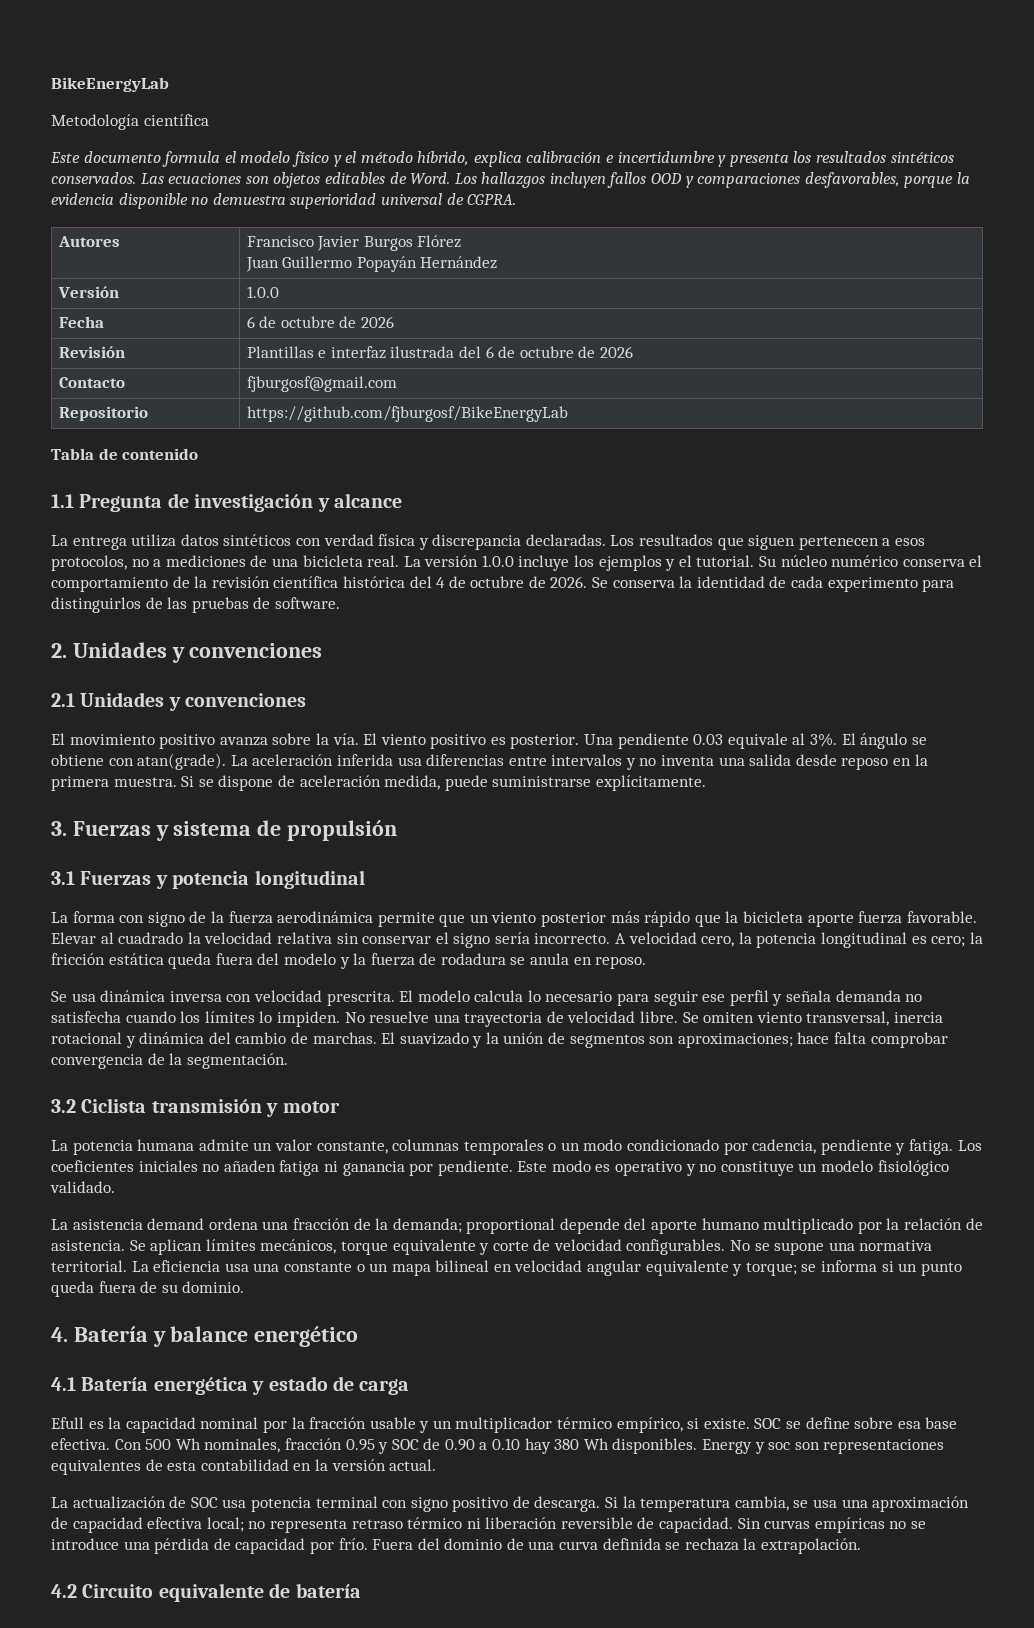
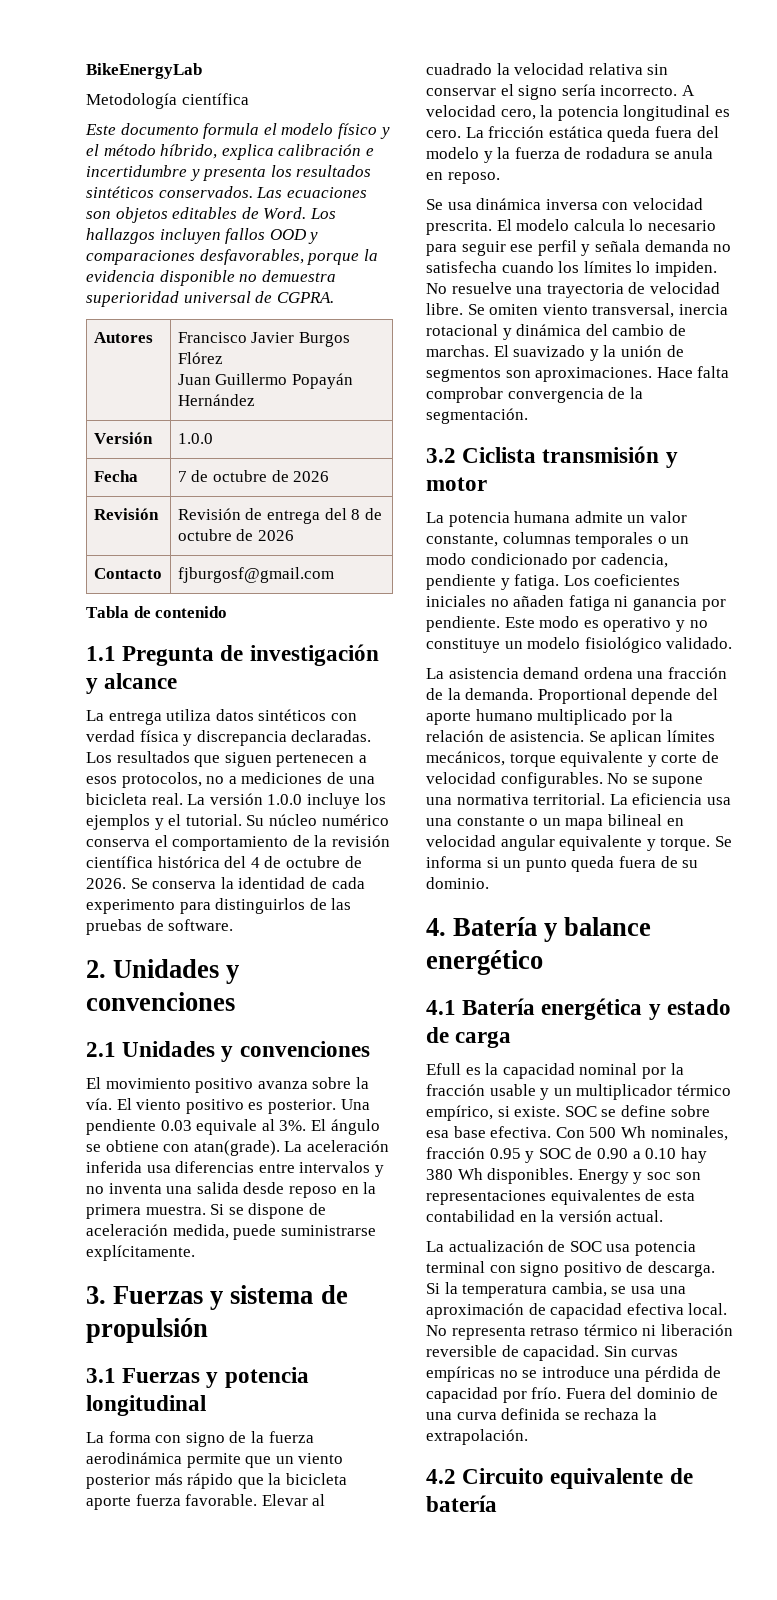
- Fecha | 6 de octubre de 2026
+ Fecha | 7 de octubre de 2026
- Revisión | Plantillas e interfaz ilustrada del 6 de octubre de 2026
+ Revisión | Revisión de entrega del 8 de octubre de 2026
- Repositorio | https://github.com/fjburgosf/BikeEnergyLab
- A velocidad cero, la potencia longitudinal es cero; la fricción estática queda fuera del modelo y la fuerza de rodadura se anula en reposo.
+ A velocidad cero, la potencia longitudinal es cero. La fricción estática queda fuera del modelo y la fuerza de rodadura se anula en reposo.
- El suavizado y la unión de segmentos son aproximaciones; hace falta comprobar convergencia de la segmentación.
+ El suavizado y la unión de segmentos son aproximaciones. Hace falta comprobar convergencia de la segmentación.
- La asistencia demand ordena una fracción de la demanda; proportional depende del aporte humano multiplicado por la relación de asistencia.
+ La asistencia demand ordena una fracción de la demanda. Proportional depende del aporte humano multiplicado por la relación de asistencia.
- La eficiencia usa una constante o un mapa bilineal en velocidad angular equivalente y torque; se informa si un punto queda fuera de su dominio.
+ La eficiencia usa una constante o un mapa bilineal en velocidad angular equivalente y torque. Se informa si un punto queda fuera de su dominio.
- Si la temperatura cambia, se usa una aproximación de capacidad efectiva local; no representa retraso térmico ni liberación reversible de capacidad.
+ Si la temperatura cambia, se usa una aproximación de capacidad efectiva local. No representa retraso térmico ni liberación reversible de capacidad.

